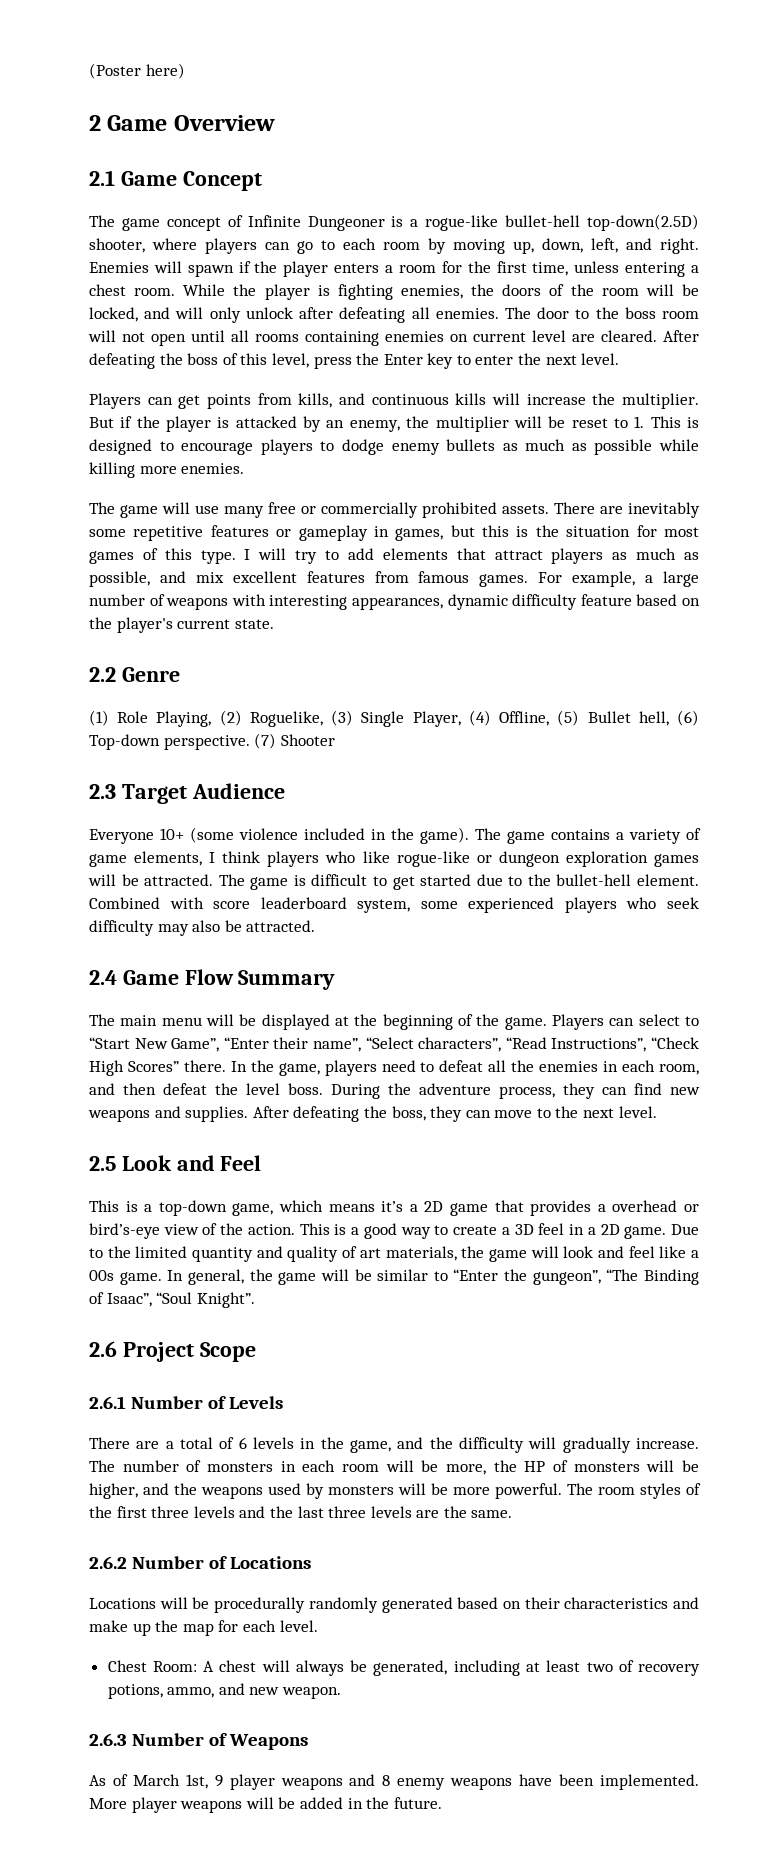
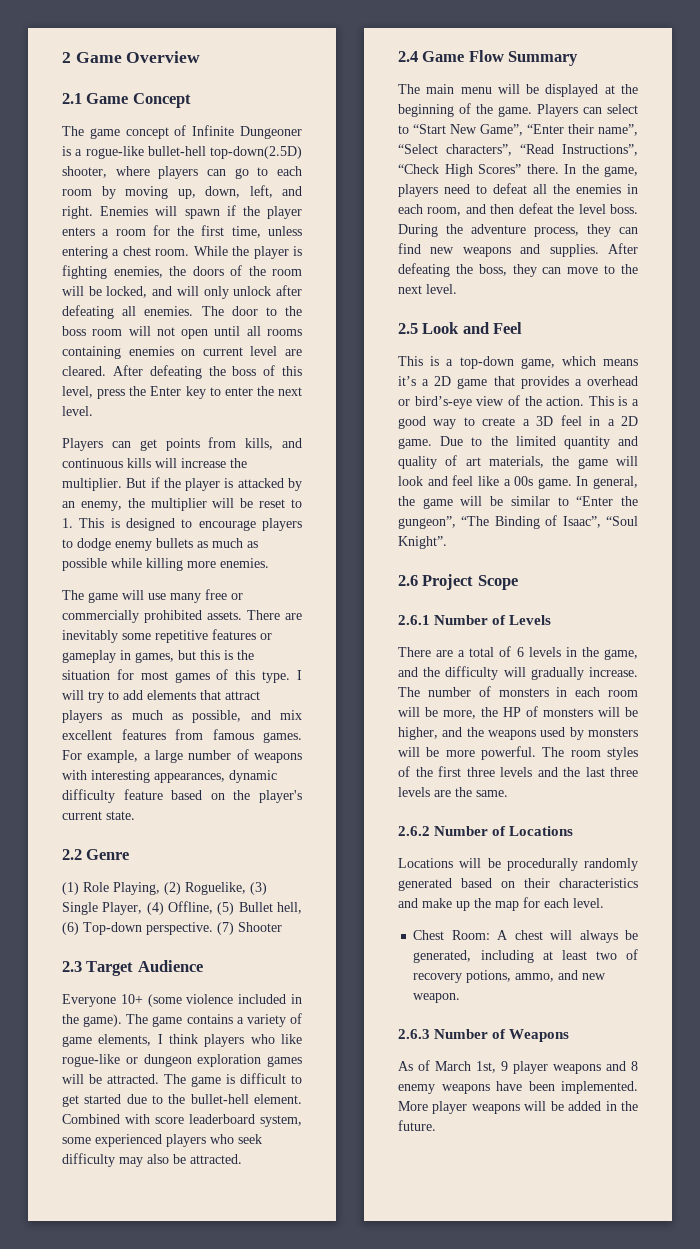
- (Poster here)

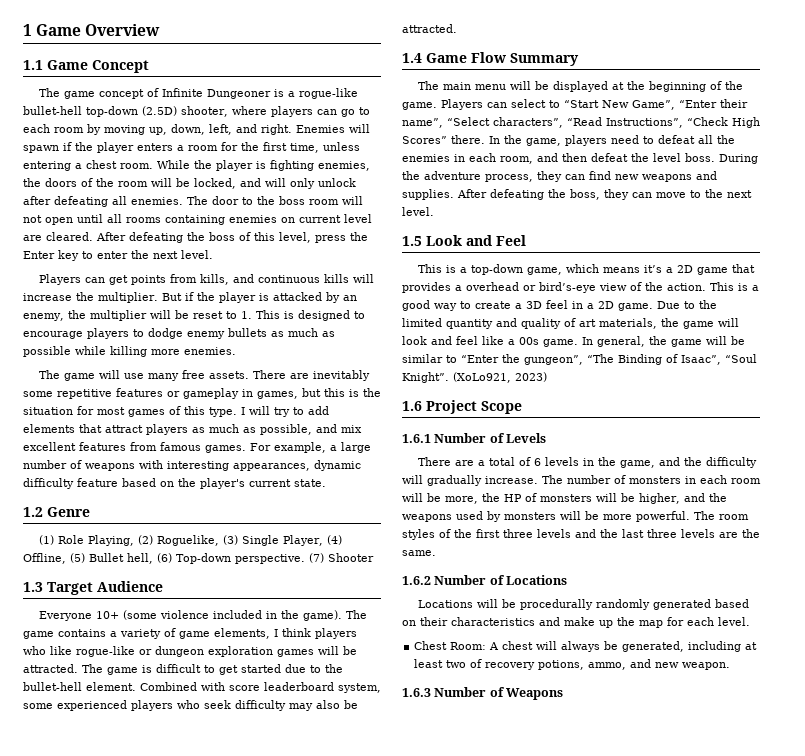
- 2 Game Overview
+ 1 Game Overview
- 2.1 Game Concept
+ 1.1 Game Concept
- The game concept of Infinite Dungeoner is a rogue-like bullet-hell top-down(2.5D) shooter, where players can go to each room by moving up, down, left, and right.
+ The game concept of Infinite Dungeoner is a rogue-like bullet-hell top-down (2.5D) shooter, where players can go to each room by moving up, down, left, and right.
- The game will use many free or commercially prohibited assets.
+ The game will use many free assets.
- 2.2 Genre
+ 1.2 Genre
- 2.3 Target Audience
+ 1.3 Target Audience
- 2.4 Game Flow Summary
+ 1.4 Game Flow Summary
- 2.5 Look and Feel
+ 1.5 Look and Feel
- In general, the game will be similar to “Enter the gungeon”, “The Binding of Isaac”, “Soul Knight”.
- 2.6 Project Scope
+ In general, the game will be similar to “Enter the gungeon”, “The Binding of Isaac”, “Soul Knight”. (XoLo921, 2023)
+ 1.6 Project Scope
- 2.6.1 Number of Levels
+ 1.6.1 Number of Levels
- 2.6.2 Number of Locations
+ 1.6.2 Number of Locations
- 2.6.3 Number of Weapons
+ 1.6.3 Number of Weapons
- As of March 1st, 9 player weapons and 8 enemy weapons have been implemented. More player weapons will be added in the future.

